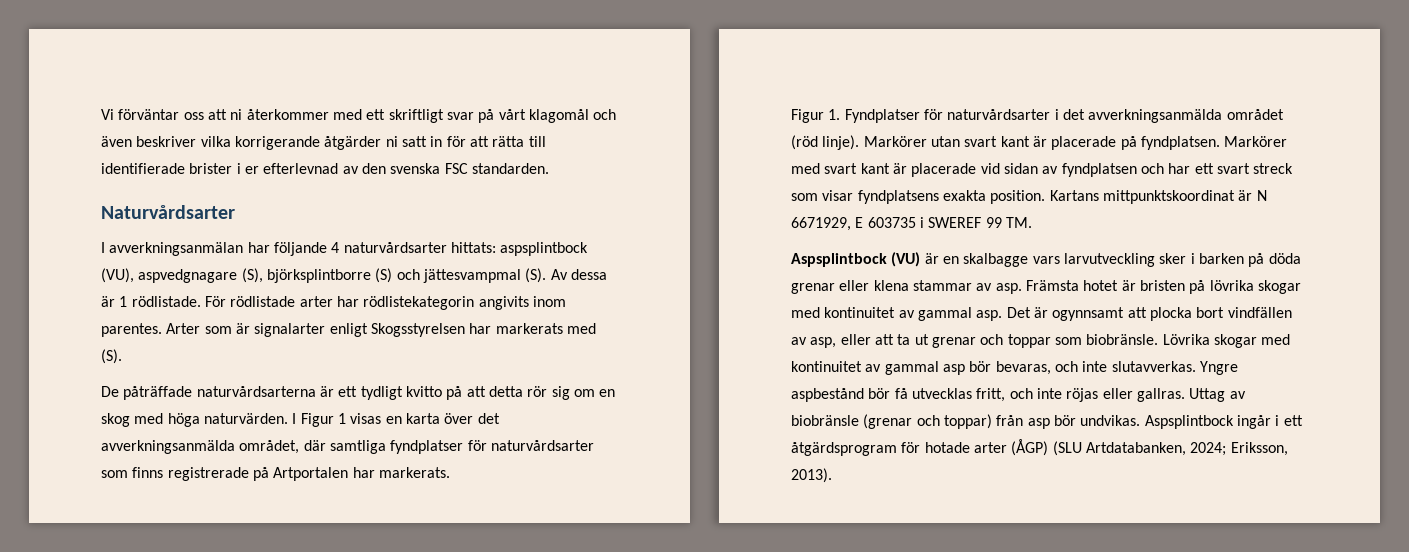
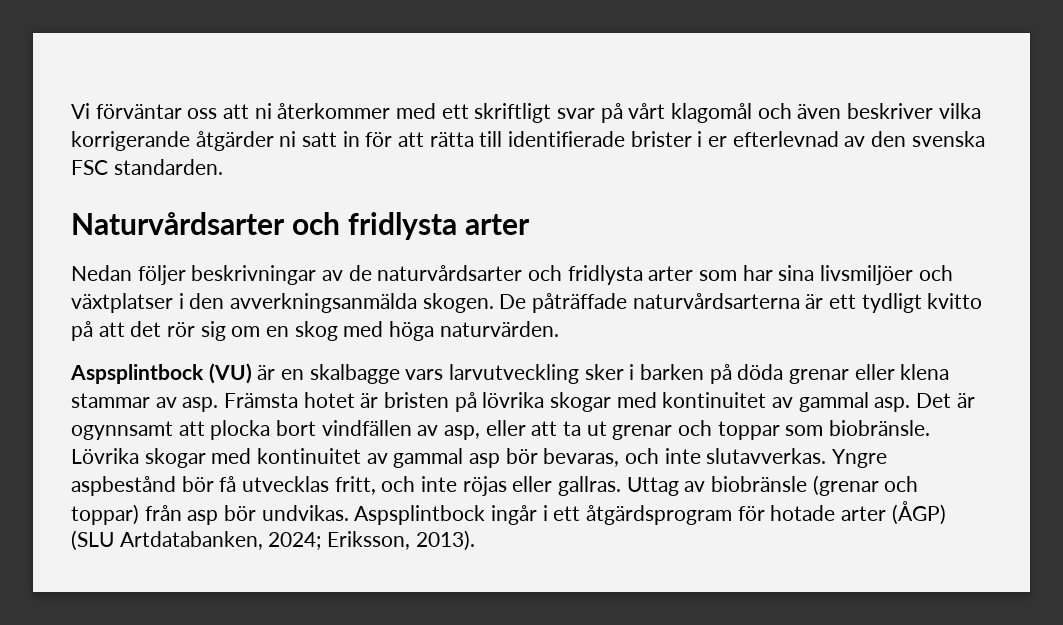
- Naturvårdsarter
- I avverkningsanmälan har följande 4 naturvårdsarter hittats: aspsplintbock (VU), aspvedgnagare (S), björksplintborre (S) och jättesvampmal (S). Av dessa är 1 rödlistade. För rödlistade arter har rödlistekategorin angivits inom parentes. Arter som är signalarter enligt Skogsstyrelsen har markerats med (S).
- De påträffade naturvårdsarterna är ett tydligt kvitto på att detta rör sig om en skog med höga naturvärden. I Figur 1 visas en karta över det avverkningsanmälda området, där samtliga fyndplatser för naturvårdsarter som finns registrerade på Artportalen har markerats.
- Figur 1. Fyndplatser för naturvårdsarter i det avverkningsanmälda området (röd linje). Markörer utan svart kant är placerade på fyndplatsen. Markörer med svart kant är placerade vid sidan av fyndplatsen och har ett svart streck som visar fyndplatsens exakta position. Kartans mittpunktskoordinat är N 6671929, E 603735 i SWEREF 99 TM.
+ Naturvårdsarter och fridlysta arter
+ Nedan följer beskrivningar av de naturvårdsarter och fridlysta arter som har sina livsmiljöer och växtplatser i den avverkningsanmälda skogen. De påträffade naturvårdsarterna är ett tydligt kvitto på att det rör sig om en skog med höga naturvärden.

